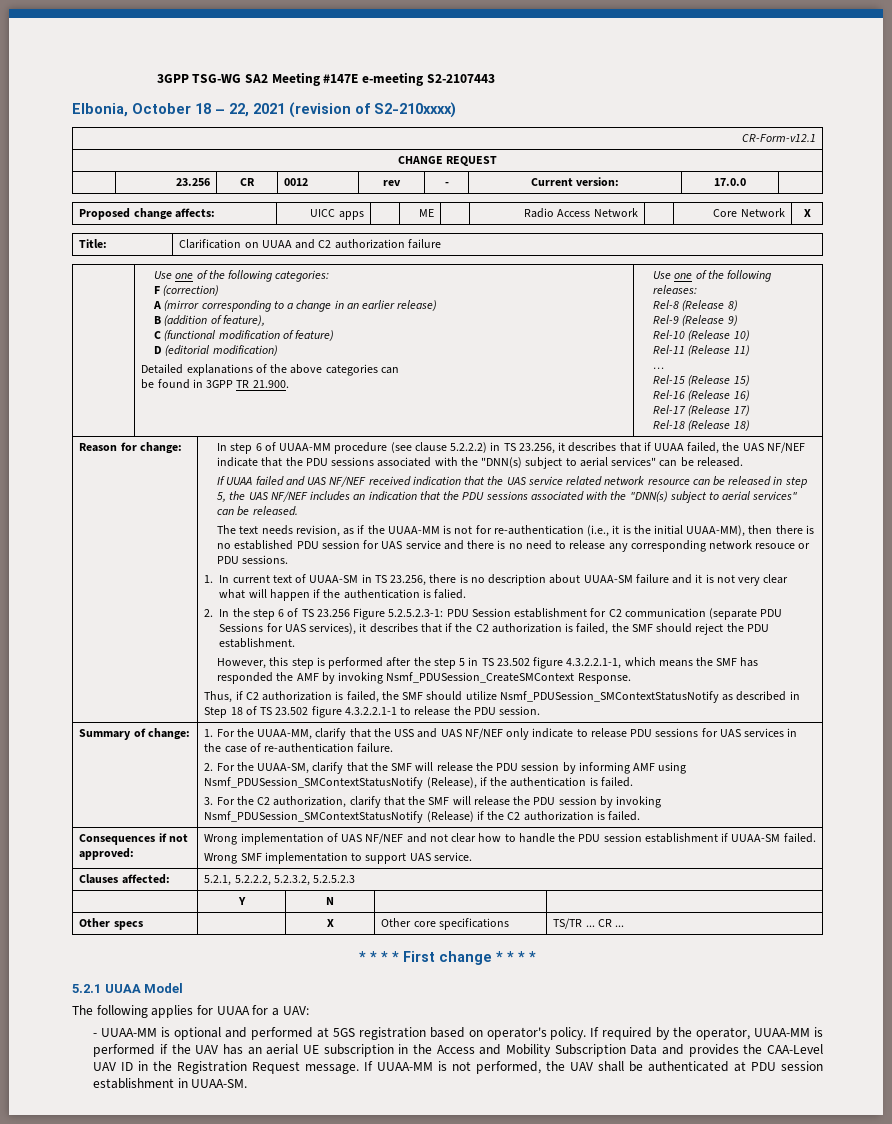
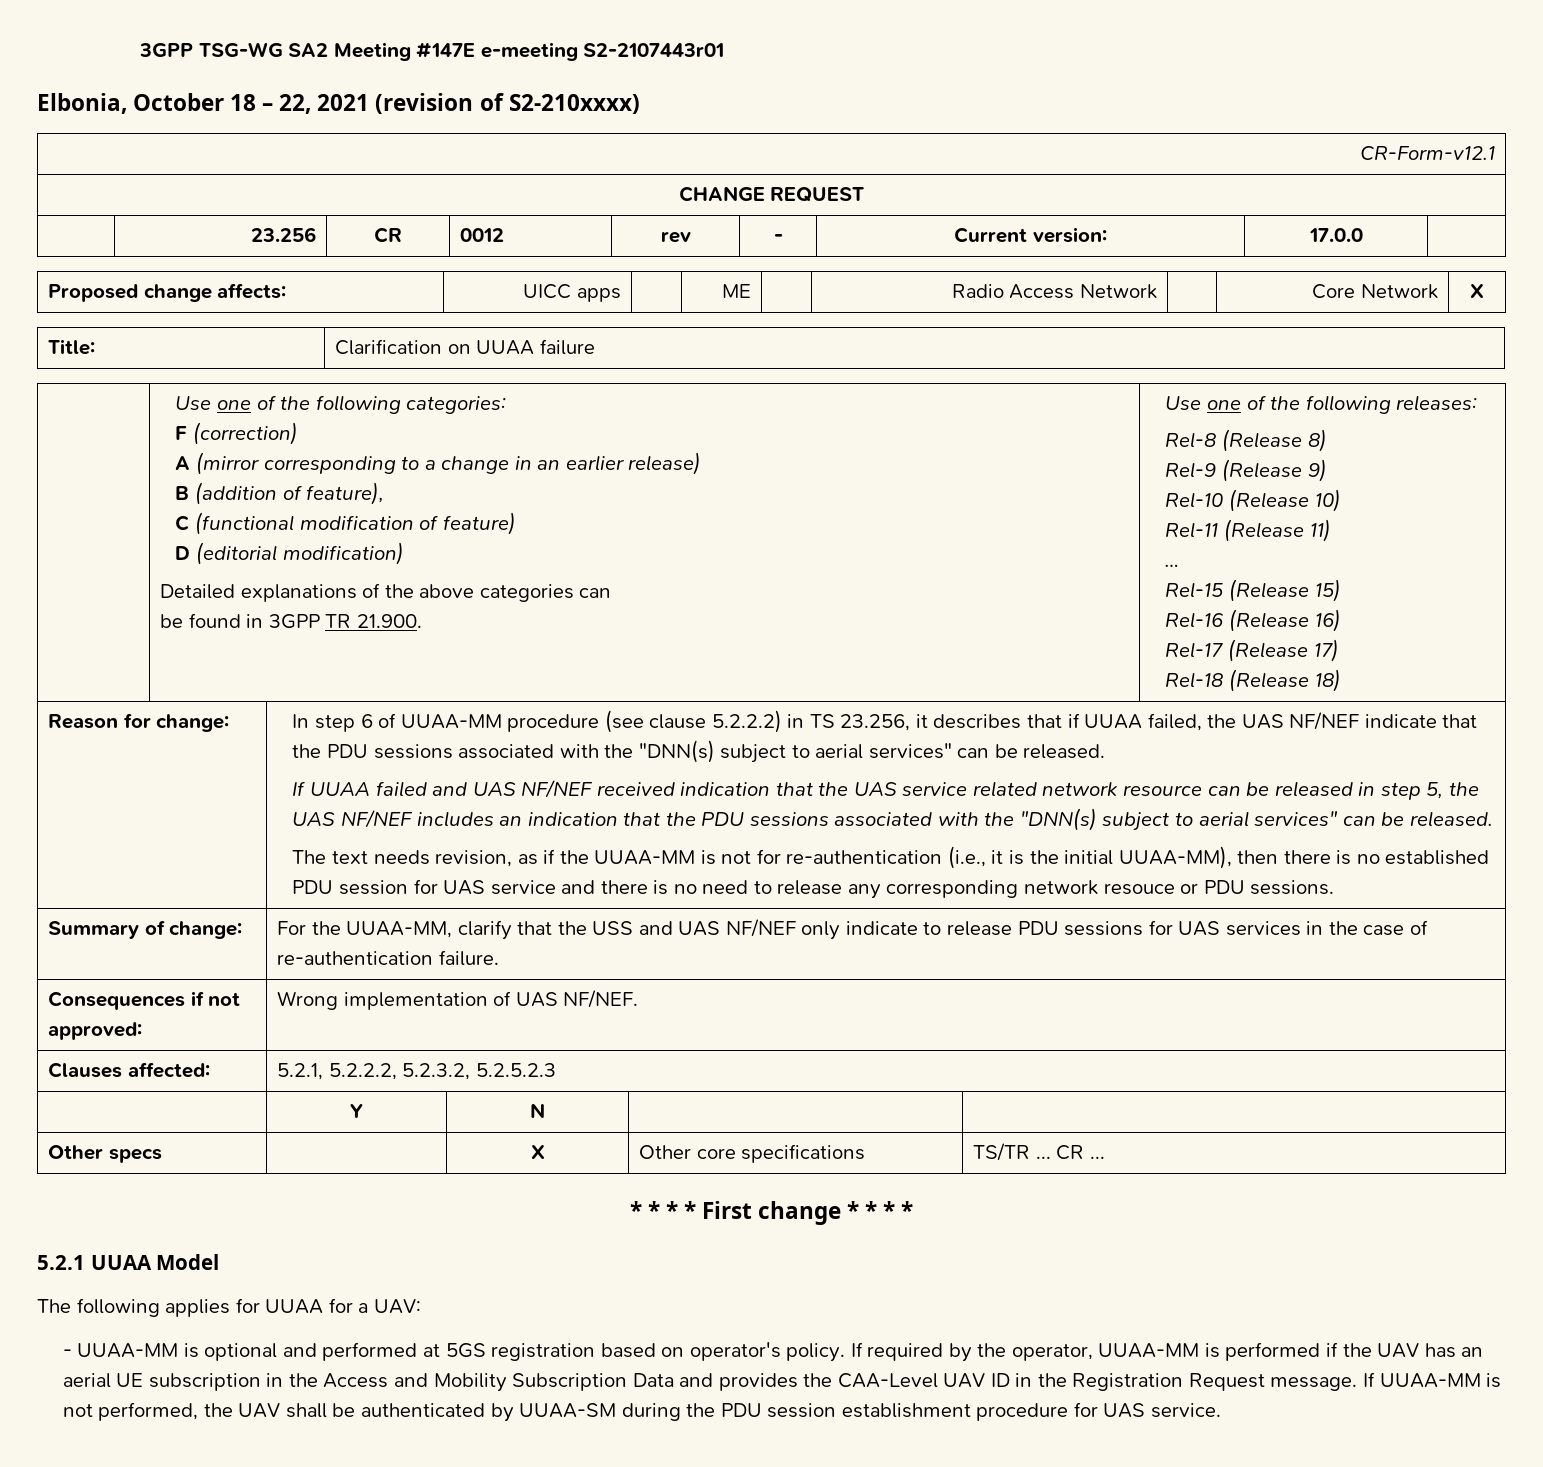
- 3GPP TSG-WG SA2 Meeting #147E e-meeting S2-2107443
+ 3GPP TSG-WG SA2 Meeting #147E e-meeting S2-2107443r01
- Title: | Clarification on UUAA and C2 authorization failure
+ Title: | Clarification on UUAA failure
- 1. In current text of UUAA-SM in TS 23.256, there is no description about UUAA-SM failure and it is not very clear what will happen if the authentication is falied.
- 2. In the step 6 of TS 23.256 Figure 5.2.5.2.3-1: PDU Session establishment for C2 communication (separate PDU Sessions for UAS services), it describes that if the C2 authorization is failed, the SMF should reject the PDU establishment.
- However, this step is performed after the step 5 in TS 23.502 figure 4.3.2.2.1-1, which means the SMF has responded the AMF by invoking Nsmf_PDUSession_CreateSMContext Response.
- Thus, if C2 authorization is failed, the SMF should utilize Nsmf_PDUSession_SMContextStatusNotify as described in Step 18 of TS 23.502 figure 4.3.2.2.1-1 to release the PDU session.
- 1. For the UUAA-MM, clarify that the USS and UAS NF/NEF only indicate to release PDU sessions for UAS services in the case of re-authentication failure.
+ For the UUAA-MM, clarify that the USS and UAS NF/NEF only indicate to release PDU sessions for UAS services in the case of re-authentication failure.
- 2. For the UUAA-SM, clarify that the SMF will release the PDU session by informing AMF using Nsmf_PDUSession_SMContextStatusNotify (Release), if the authentication is failed.
- 3. For the C2 authorization, clarify that the SMF will release the PDU session by invoking Nsmf_PDUSession_SMContextStatusNotify (Release) if the C2 authorization is failed.
- Consequences if not approved: | Wrong implementation of UAS NF/NEF and not clear how to handle the PDU session establishment if UUAA-SM failed.
- Wrong SMF implementation to support UAS service.
+ Consequences if not approved: | Wrong implementation of UAS NF/NEF.
- If UUAA-MM is not performed, the UAV shall be authenticated at PDU session establishment in UUAA-SM.
+ If UUAA-MM is not performed, the UAV shall be authenticated by UUAA-SM during the PDU session establishment procedure for UAS service.

